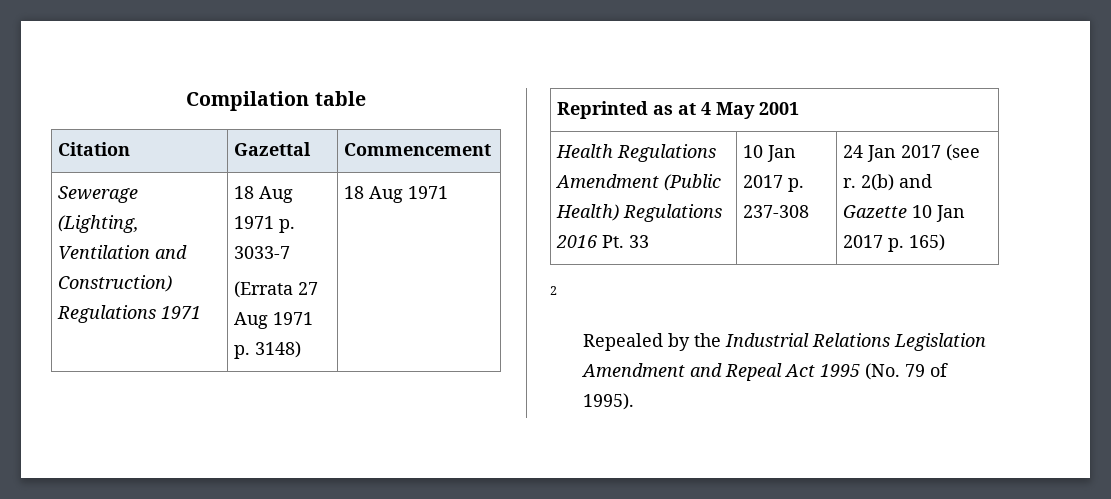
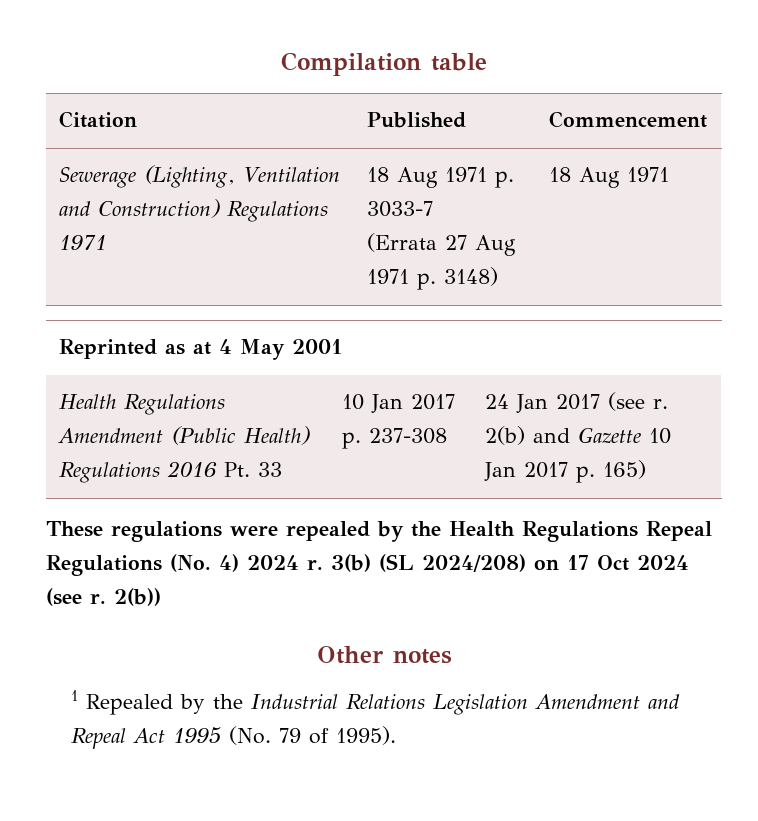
- Citation | Gazettal | Commencement
+ Citation | Published | Commencement
- 2
- Repealed by the Industrial Relations Legislation Amendment and Repeal Act 1995 (No. 79 of 1995).
+ These regulations were repealed by the Health Regulations Repeal Regulations (No. 4) 2024 r. 3(b) (SL 2024/208) on 17 Oct 2024 (see r. 2(b))
+ Other notes
+ 1 Repealed by the Industrial Relations Legislation Amendment and Repeal Act 1995 (No. 79 of 1995).

